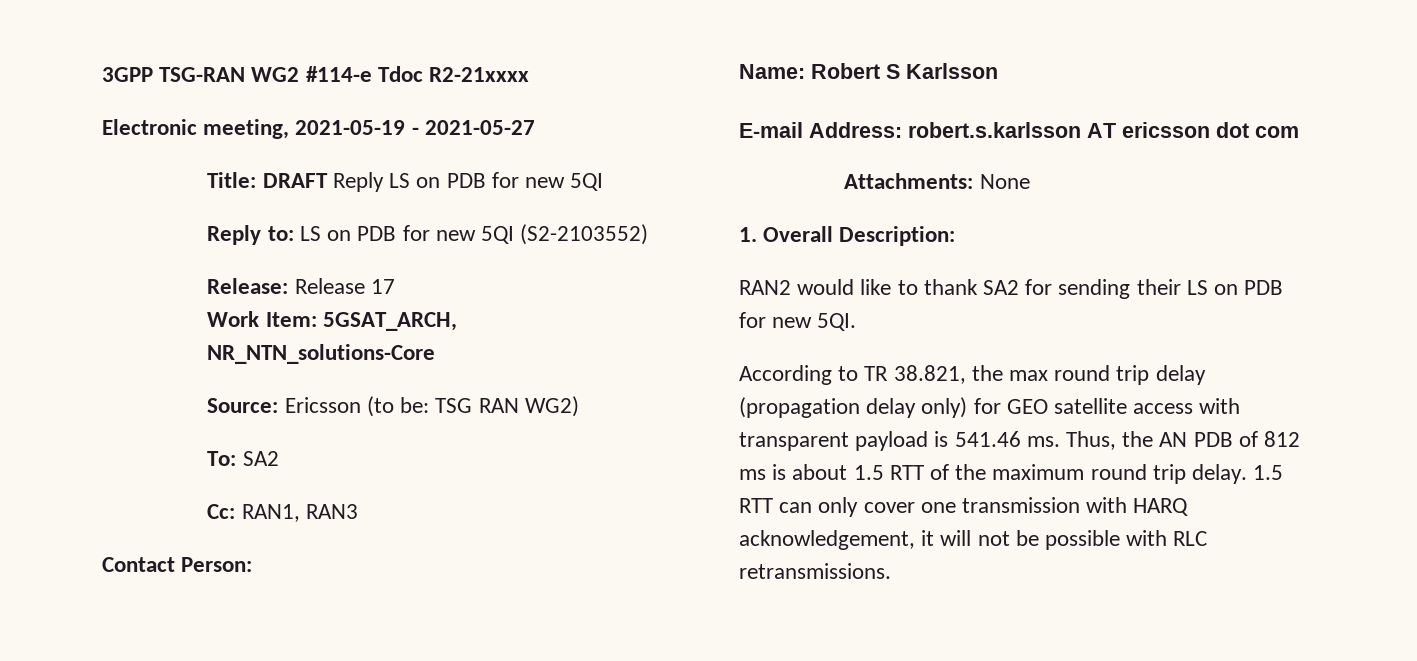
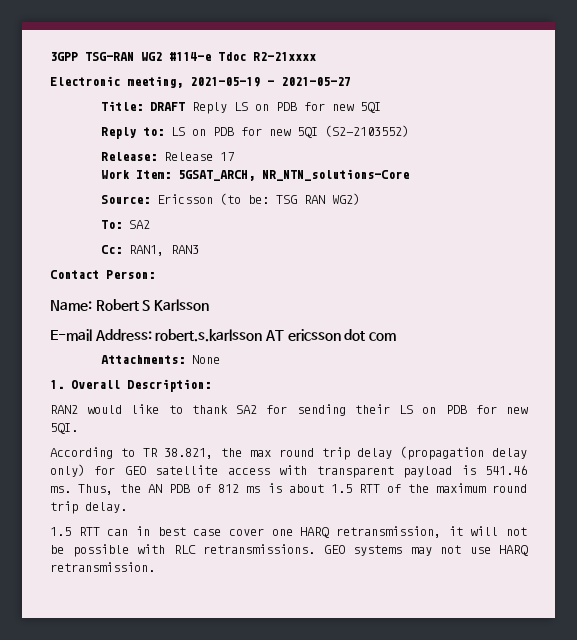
- Thus, the AN PDB of 812 ms is about 1.5 RTT of the maximum round trip delay. 1.5 RTT can only cover one transmission with HARQ acknowledgement, it will not be possible with RLC retransmissions.
+ Thus, the AN PDB of 812 ms is about 1.5 RTT of the maximum round trip delay.
+ 1.5 RTT can in best case cover one HARQ retransmission, it will not be possible with RLC retransmissions.
+ GEO systems may not use HARQ retransmission.

